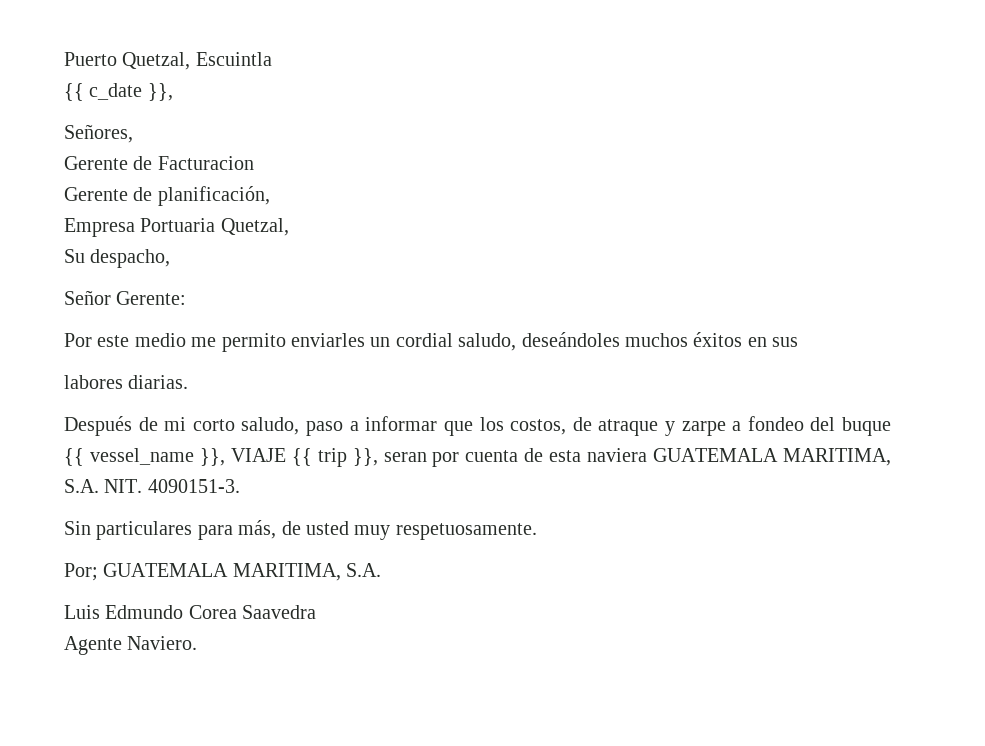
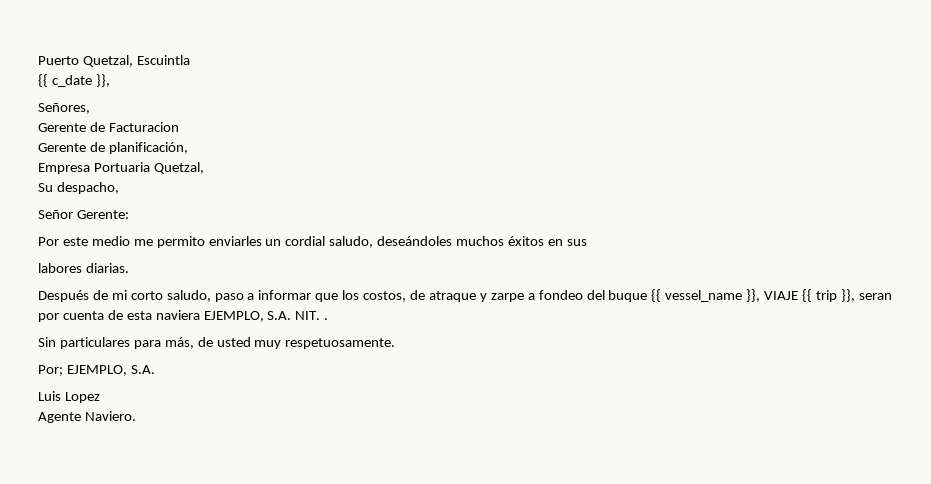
- Después de mi corto saludo, paso a informar que los costos, de atraque y zarpe a fondeo del buque {{ vessel_name }}, VIAJE {{ trip }}, seran por cuenta de esta naviera GUATEMALA MARITIMA, S.A. NIT. 4090151-3.
+ Después de mi corto saludo, paso a informar que los costos, de atraque y zarpe a fondeo del buque {{ vessel_name }}, VIAJE {{ trip }}, seran por cuenta de esta naviera EJEMPLO, S.A. NIT. .
- Por; GUATEMALA MARITIMA, S.A.
+ Por; EJEMPLO, S.A.
- Luis Edmundo Corea Saavedra
+ Luis Lopez

